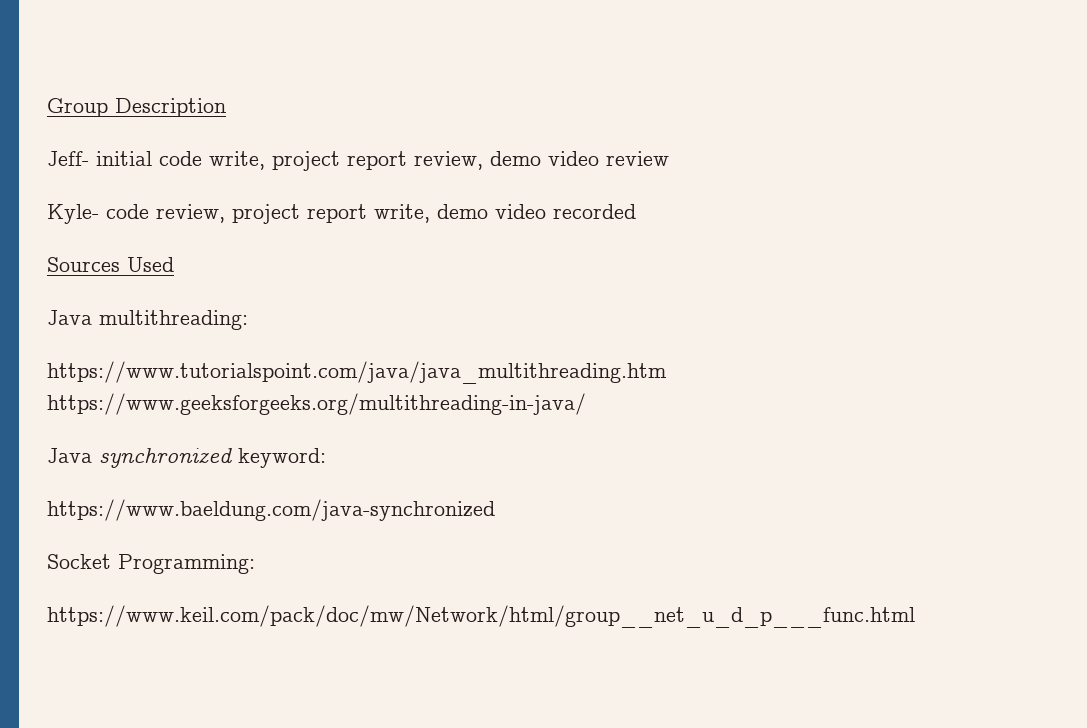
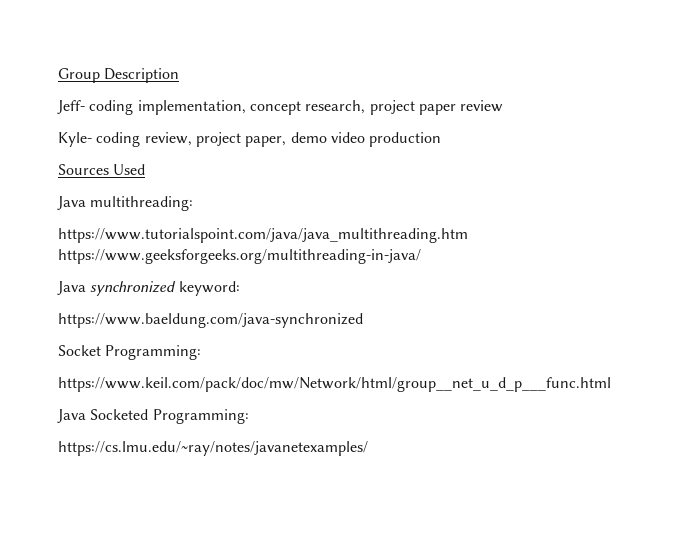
- Jeff- initial code write, project report review, demo video review
+ Jeff- coding implementation, concept research, project paper review
- Kyle- code review, project report write, demo video recorded
+ Kyle- coding review, project paper, demo video production
+ Java Socketed Programming:
+ https://cs.lmu.edu/~ray/notes/javanetexamples/

